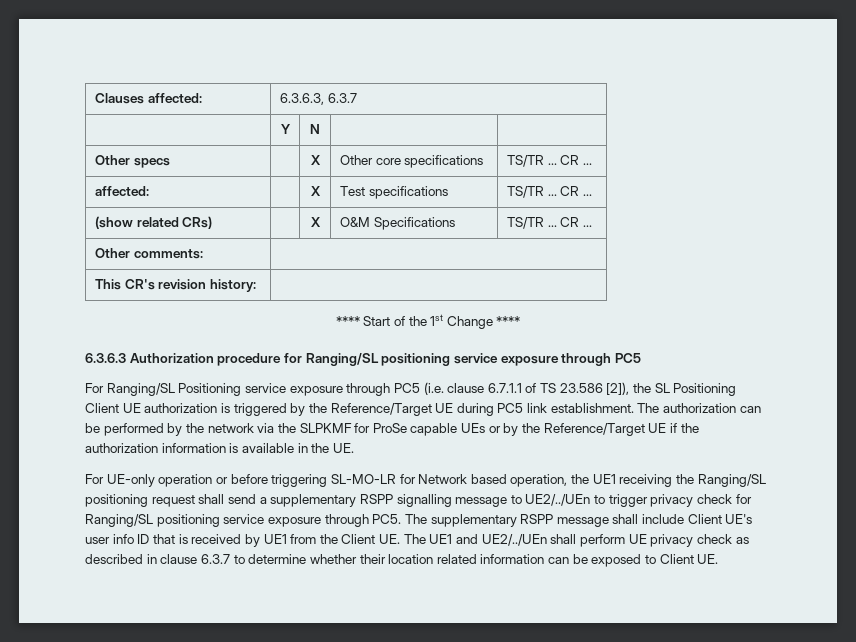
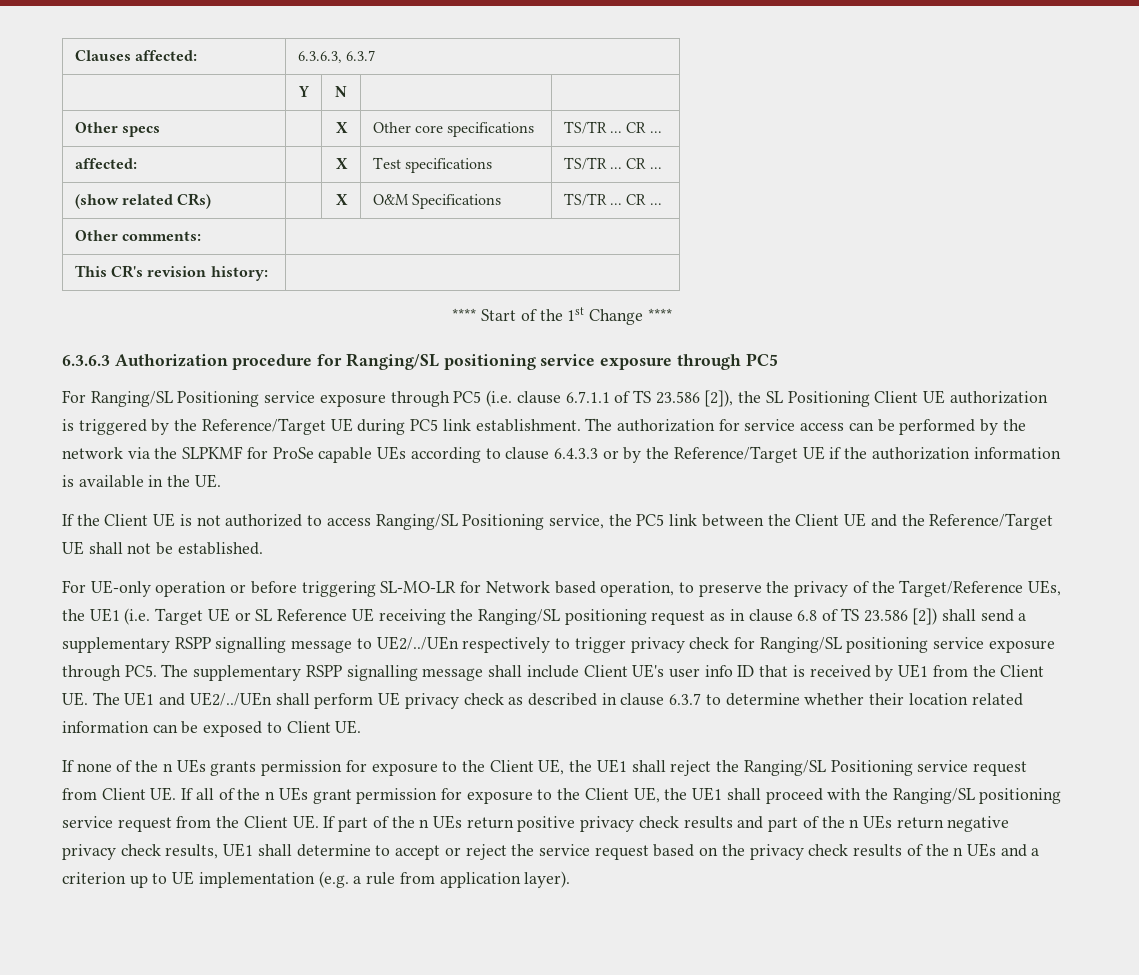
- The authorization can be performed by the network via the SLPKMF for ProSe capable UEs or by the Reference/Target UE if the authorization information is available in the UE.
+ The authorization for service access can be performed by the network via the SLPKMF for ProSe capable UEs according to clause 6.4.3.3 or by the Reference/Target UE if the authorization information is available in the UE.
+ If the Client UE is not authorized to access Ranging/SL Positioning service, the PC5 link between the Client UE and the Reference/Target UE shall not be established.
- For UE-only operation or before triggering SL-MO-LR for Network based operation, the UE1 receiving the Ranging/SL positioning request shall send a supplementary RSPP signalling message to UE2/../UEn to trigger privacy check for Ranging/SL positioning service exposure through PC5. The supplementary RSPP message shall include Client UE's user info ID that is received by UE1 from the Client UE. The UE1 and UE2/../UEn shall perform UE privacy check as described in clause 6.3.7 to determine whether their location related information can be exposed to Client UE.
+ For UE-only operation or before triggering SL-MO-LR for Network based operation, to preserve the privacy of the Target/Reference UEs, the UE1 (i.e. Target UE or SL Reference UE receiving the Ranging/SL positioning request as in clause 6.8 of TS 23.586 [2]) shall send a supplementary RSPP signalling message to UE2/../UEn respectively to trigger privacy check for Ranging/SL positioning service exposure through PC5. The supplementary RSPP signalling message shall include Client UE's user info ID that is received by UE1 from the Client UE. The UE1 and UE2/../UEn shall perform UE privacy check as described in clause 6.3.7 to determine whether their location related information can be exposed to Client UE.
+ If none of the n UEs grants permission for exposure to the Client UE, the UE1 shall reject the Ranging/SL Positioning service request from Client UE. If all of the n UEs grant permission for exposure to the Client UE, the UE1 shall proceed with the Ranging/SL positioning service request from the Client UE. If part of the n UEs return positive privacy check results and part of the n UEs return negative privacy check results, UE1 shall determine to accept or reject the service request based on the privacy check results of the n UEs and a criterion up to UE implementation (e.g. a rule from application layer).

